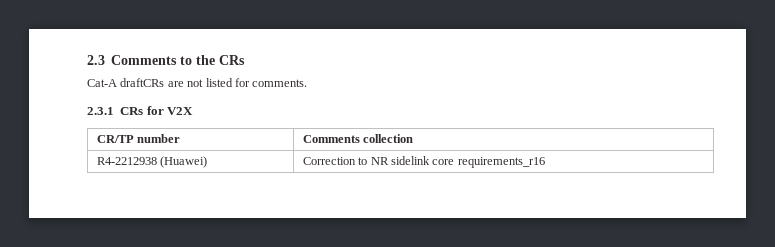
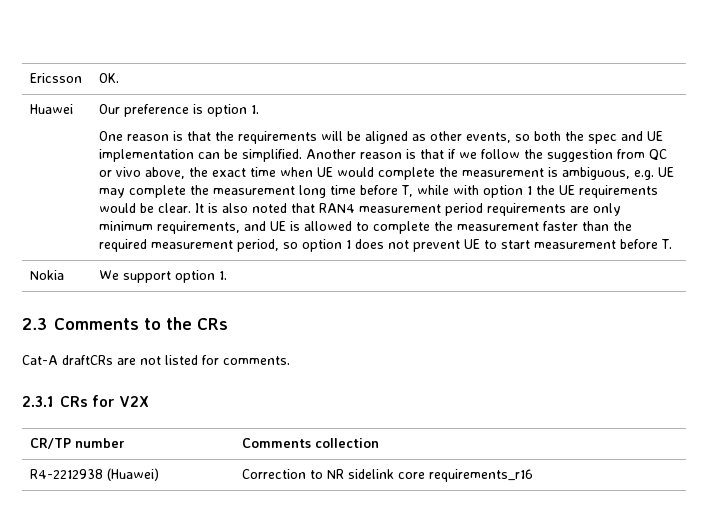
+ Ericsson | OK.
+ Huawei | Our preference is option 1.
+ One reason is that the requirements will be aligned as other events, so both the spec and UE implementation can be simplified. Another reason is that if we follow the suggestion from QC or vivo above, the exact time when UE would complete the measurement is ambiguous, e.g. UE may complete the measurement long time before T, while with option 1 the UE requirements would be clear. It is also noted that RAN4 measurement period requirements are only minimum requirements, and UE is allowed to complete the measurement faster than the required measurement period, so option 1 does not prevent UE to start measurement before T.
+ Nokia | We support option 1.

